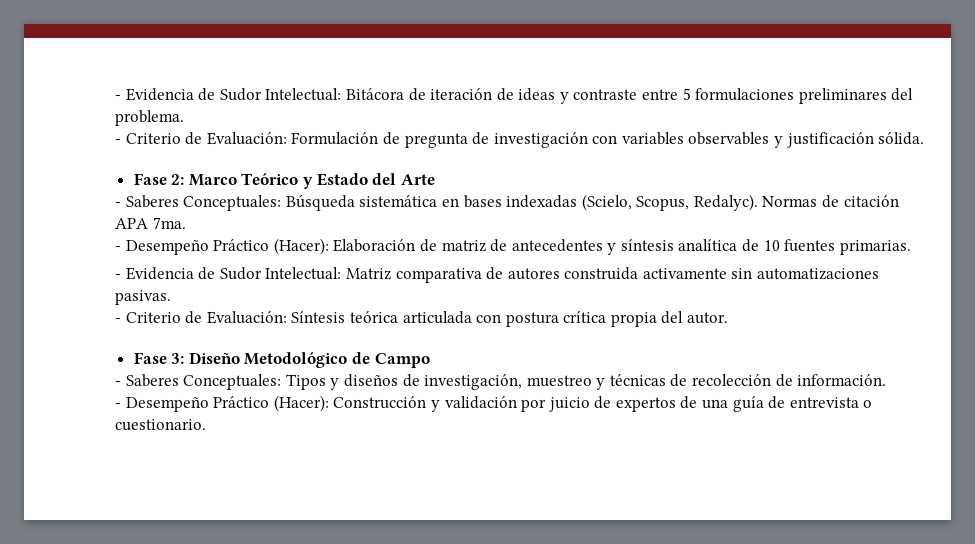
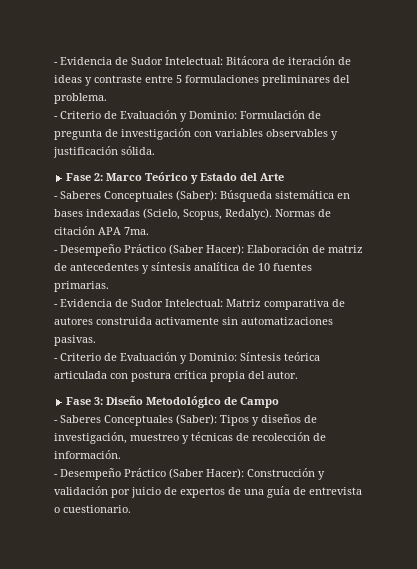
- - Criterio de Evaluación: Formulación de pregunta de investigación con variables observables y justificación sólida.
+ - Criterio de Evaluación y Dominio: Formulación de pregunta de investigación con variables observables y justificación sólida.
- - Saberes Conceptuales: Búsqueda sistemática en bases indexadas (Scielo, Scopus, Redalyc).
+ - Saberes Conceptuales (Saber): Búsqueda sistemática en bases indexadas (Scielo, Scopus, Redalyc).
- - Desempeño Práctico (Hacer): Elaboración de matriz de antecedentes y síntesis analítica de 10 fuentes primarias.
+ - Desempeño Práctico (Saber Hacer): Elaboración de matriz de antecedentes y síntesis analítica de 10 fuentes primarias.
- - Criterio de Evaluación: Síntesis teórica articulada con postura crítica propia del autor.
+ - Criterio de Evaluación y Dominio: Síntesis teórica articulada con postura crítica propia del autor.
- - Saberes Conceptuales: Tipos y diseños de investigación, muestreo y técnicas de recolección de información.
+ - Saberes Conceptuales (Saber): Tipos y diseños de investigación, muestreo y técnicas de recolección de información.
- - Desempeño Práctico (Hacer): Construcción y validación por juicio de expertos de una guía de entrevista o cuestionario.
+ - Desempeño Práctico (Saber Hacer): Construcción y validación por juicio de expertos de una guía de entrevista o cuestionario.

